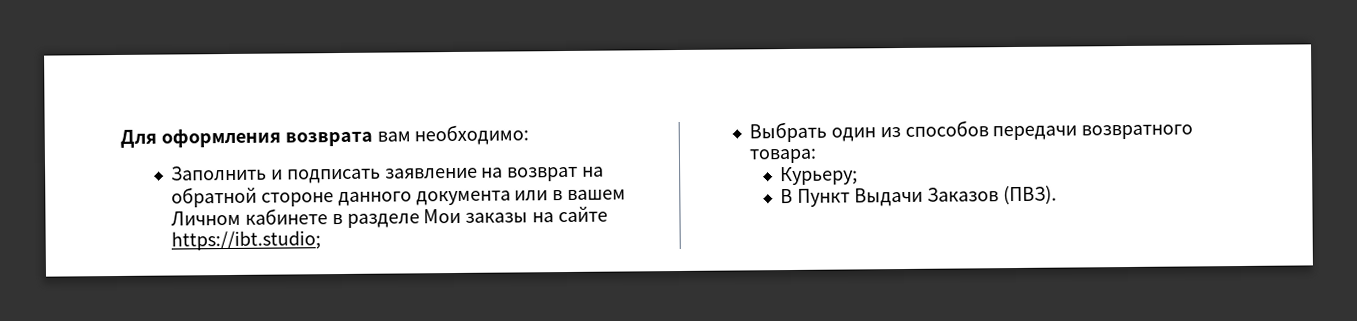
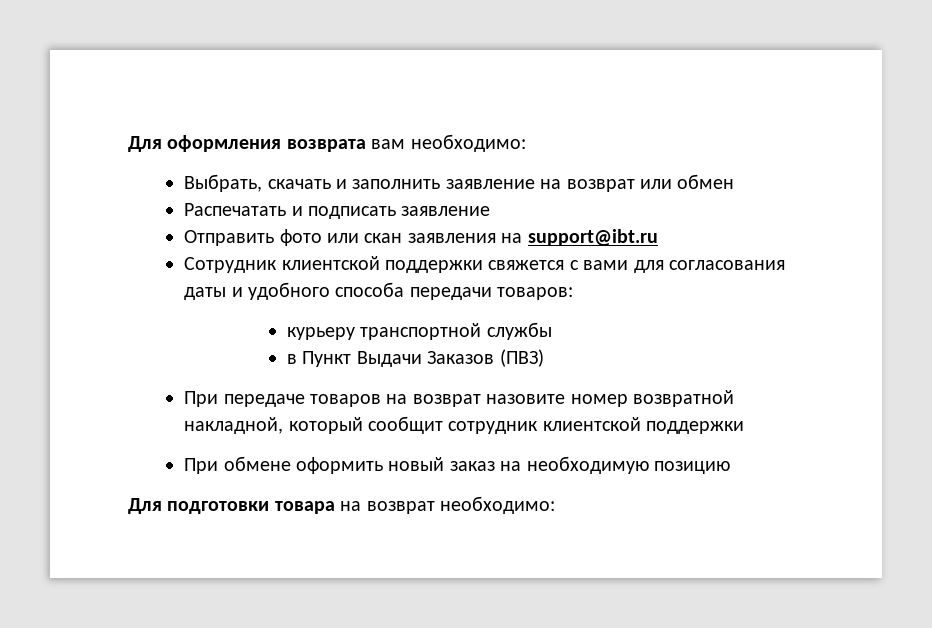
- Заполнить и подписать заявление на возврат на обратной стороне данного документа или в вашем Личном кабинете в разделе Мои заказы на сайте https://ibt.studio;
- Выбрать один из способов передачи возвратного товара:
- Курьеру;
- В Пункт Выдачи Заказов (ПВЗ).
+ Выбрать, скачать и заполнить заявление на возврат или обмен
+ Распечатать и подписать заявление
+ Отправить фото или скан заявления на support@ibt.ru
+ Сотрудник клиентской поддержки свяжется с вами для согласования даты и удобного способа передачи товаров:
+ курьеру транспортной службы
+ в Пункт Выдачи Заказов (ПВЗ)
+ При передаче товаров на возврат назовите номер возвратной накладной, который сообщит сотрудник клиентской поддержки
+ При обмене оформить новый заказ на необходимую позицию
+ Для подготовки товара на возврат необходимо:

